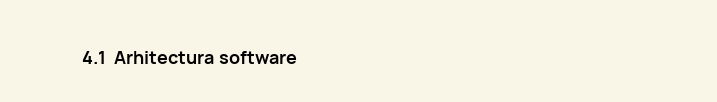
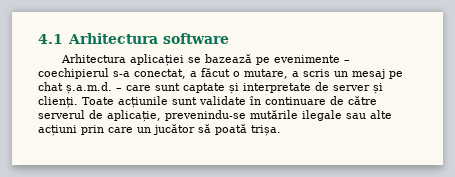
+ Arhitectura aplicației se bazează pe evenimente – coechipierul s-a conectat, a făcut o mutare, a scris un mesaj pe chat ș.a.m.d. – care sunt captate și interpretate de server și clienți. Toate acțiunile sunt validate în continuare de către serverul de aplicație, prevenindu-se mutările ilegale sau alte acțiuni prin care un jucător să poată trișa.

